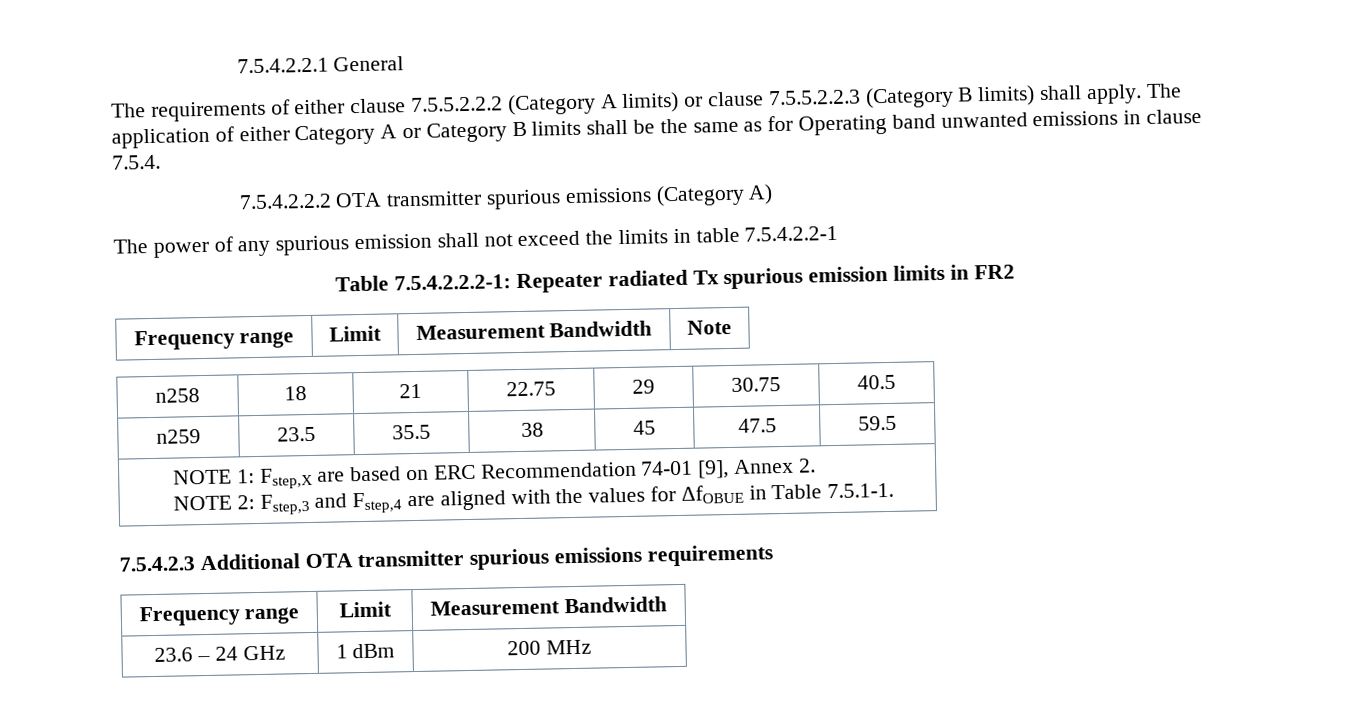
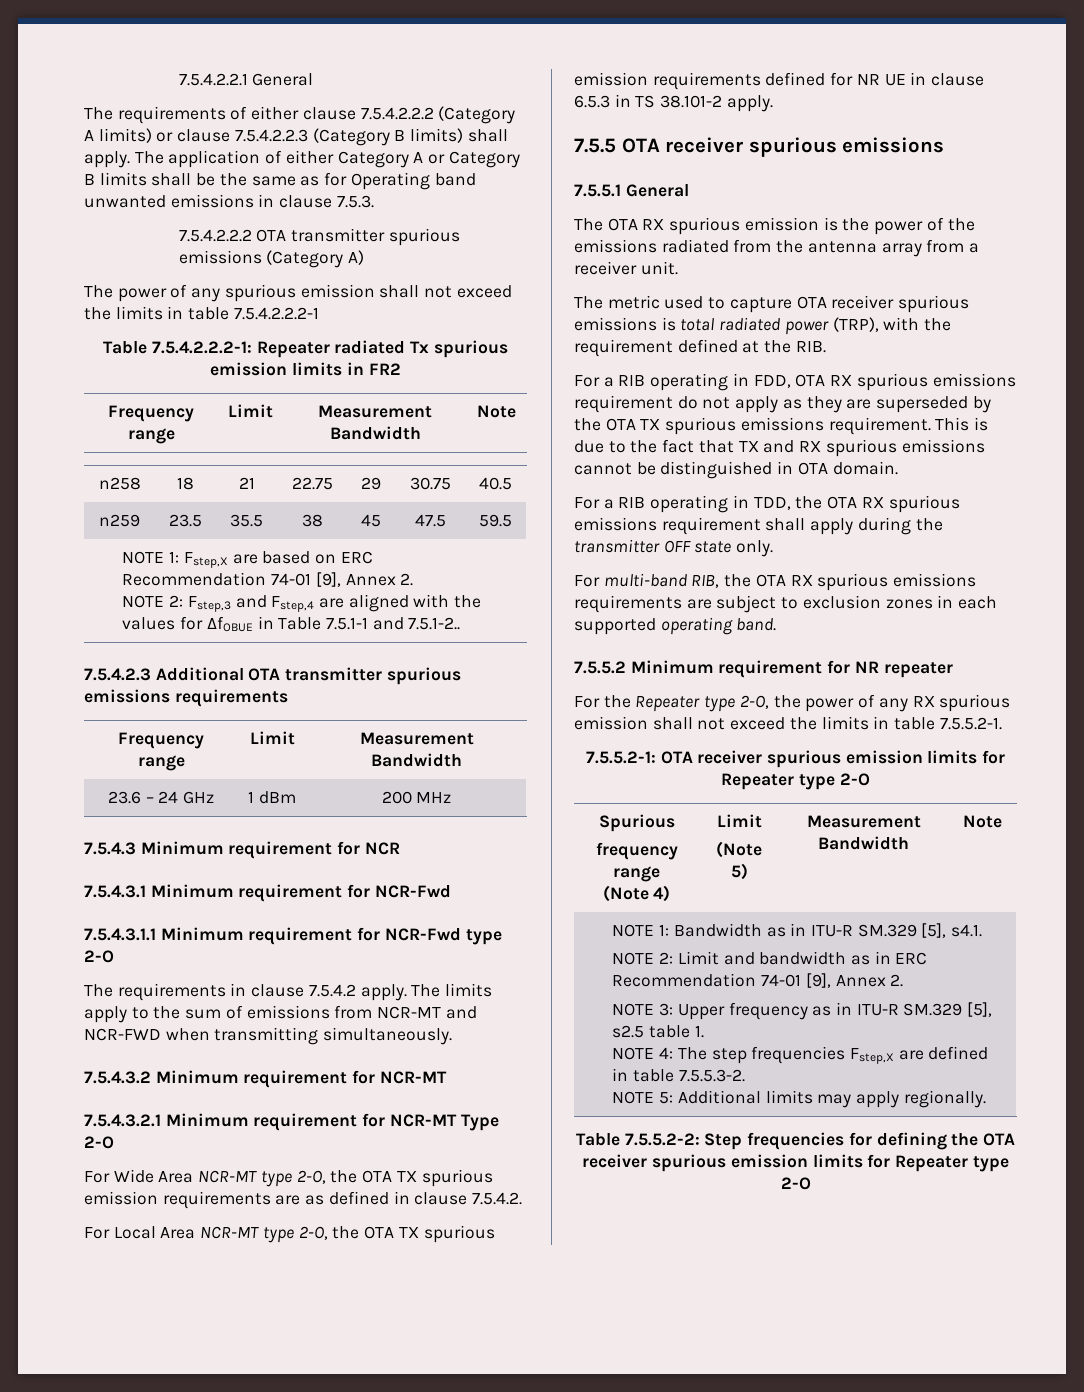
- The requirements of either clause 7.5.5.2.2.2 (Category A limits) or clause 7.5.5.2.2.3 (Category B limits) shall apply.
+ The requirements of either clause 7.5.4.2.2.2 (Category A limits) or clause 7.5.4.2.2.3 (Category B limits) shall apply.
- The application of either Category A or Category B limits shall be the same as for Operating band unwanted emissions in clause 7.5.4.
+ The application of either Category A or Category B limits shall be the same as for Operating band unwanted emissions in clause 7.5.3.
- The power of any spurious emission shall not exceed the limits in table 7.5.4.2.2-1
+ The power of any spurious emission shall not exceed the limits in table 7.5.4.2.2.2-1
  NOTE 1: Fstep,X are based on ERC Recommendation 74-01 [9], Annex 2.
- NOTE 2: Fstep,3 and Fstep,4 are aligned with the values for ΔfOBUE in Table 7.5.1-1.
+ NOTE 2: Fstep,3 and Fstep,4 are aligned with the values for ΔfOBUE in Table 7.5.1-1 and 7.5.1-2..
+ 7.5.4.3 Minimum requirement for NCR
+ 7.5.4.3.1 Minimum requirement for NCR-Fwd
+ 7.5.4.3.1.1 Minimum requirement for NCR-Fwd type 2-O
+ The requirements in clause 7.5.4.2 apply. The limits apply to the sum of emissions from NCR-MT and NCR-FWD when transmitting simultaneously.
+ 7.5.4.3.2 Minimum requirement for NCR-MT
+ 7.5.4.3.2.1 Minimum requirement for NCR-MT Type 2-O
+ For Wide Area NCR-MT type 2-O, the OTA TX spurious emission requirements are as defined in clause 7.5.4.2.
+ For Local Area NCR-MT type 2-O, the OTA TX spurious emission requirements defined for NR UE in clause 6.5.3 in TS 38.101-2 apply.
+ 7.5.5 OTA receiver spurious emissions
+ 7.5.5.1 General
+ The OTA RX spurious emission is the power of the emissions radiated from the antenna array from a receiver unit.
+ The metric used to capture OTA receiver spurious emissions is total radiated power (TRP), with the requirement defined at the RIB.
+ For a RIB operating in FDD, OTA RX spurious emissions requirement do not apply as they are superseded by the OTA TX spurious emissions requirement. This is due to the fact that TX and RX spurious emissions cannot be distinguished in OTA domain.
+ For a RIB operating in TDD, the OTA RX spurious emissions requirement shall apply during the transmitter OFF state only.
+ For multi-band RIB, the OTA RX spurious emissions requirements are subject to exclusion zones in each supported operating band.
+ 7.5.5.2 Minimum requirement for NR repeater
+ For the Repeater type 2-O, the power of any RX spurious emission shall not exceed the limits in table 7.5.5.2-1.
+ 7.5.5.2-1: OTA receiver spurious emission limits for Repeater type 2-O
+ Spurious
+ frequency range
+ (Note 4) | Limit
+ (Note 5) | Measurement Bandwidth | Note
+ NOTE 1: Bandwidth as in ITU-R SM.329 [5], s4.1.
+ NOTE 2: Limit and bandwidth as in ERC Recommendation 74-01 [9], Annex 2.
+ NOTE 3: Upper frequency as in ITU-R SM.329 [5], s2.5 table 1.
+ NOTE 4: The step frequencies Fstep,X are defined in table 7.5.5.3-2.
+ NOTE 5: Additional limits may apply regionally.
+ Table 7.5.5.2-2: Step frequencies for defining the OTA receiver spurious emission limits for Repeater type 2-O

